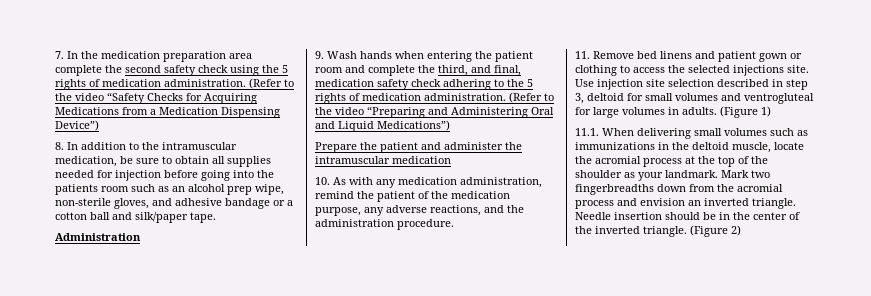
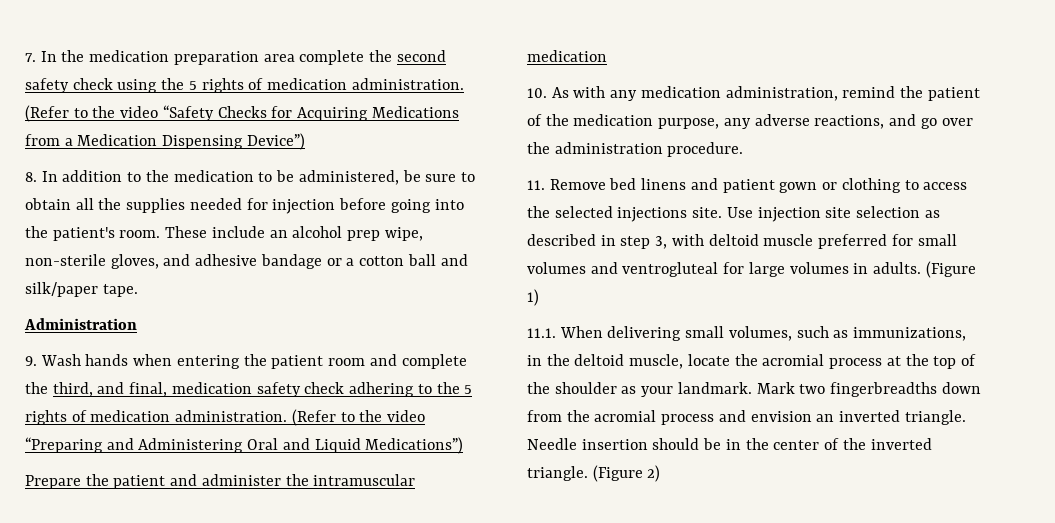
- 8. In addition to the intramuscular medication, be sure to obtain all supplies needed for injection before going into the patients room such as an alcohol prep wipe, non-sterile gloves, and adhesive bandage or a cotton ball and silk/paper tape.
+ 8. In addition to the medication to be administered, be sure to obtain all the supplies needed for injection before going into the patient's room. These include an alcohol prep wipe, non-sterile gloves, and adhesive bandage or a cotton ball and silk/paper tape.
- 10. As with any medication administration, remind the patient of the medication purpose, any adverse reactions, and the administration procedure.
+ 10. As with any medication administration, remind the patient of the medication purpose, any adverse reactions, and go over the administration procedure.
- Use injection site selection described in step 3, deltoid for small volumes and ventrogluteal for large volumes in adults.
+ Use injection site selection as described in step 3, with deltoid muscle preferred for small volumes and ventrogluteal for large volumes in adults.
- 11.1. When delivering small volumes such as immunizations in the deltoid muscle, locate the acromial process at the top of the shoulder as your landmark.
+ 11.1. When delivering small volumes, such as immunizations, in the deltoid muscle, locate the acromial process at the top of the shoulder as your landmark.

